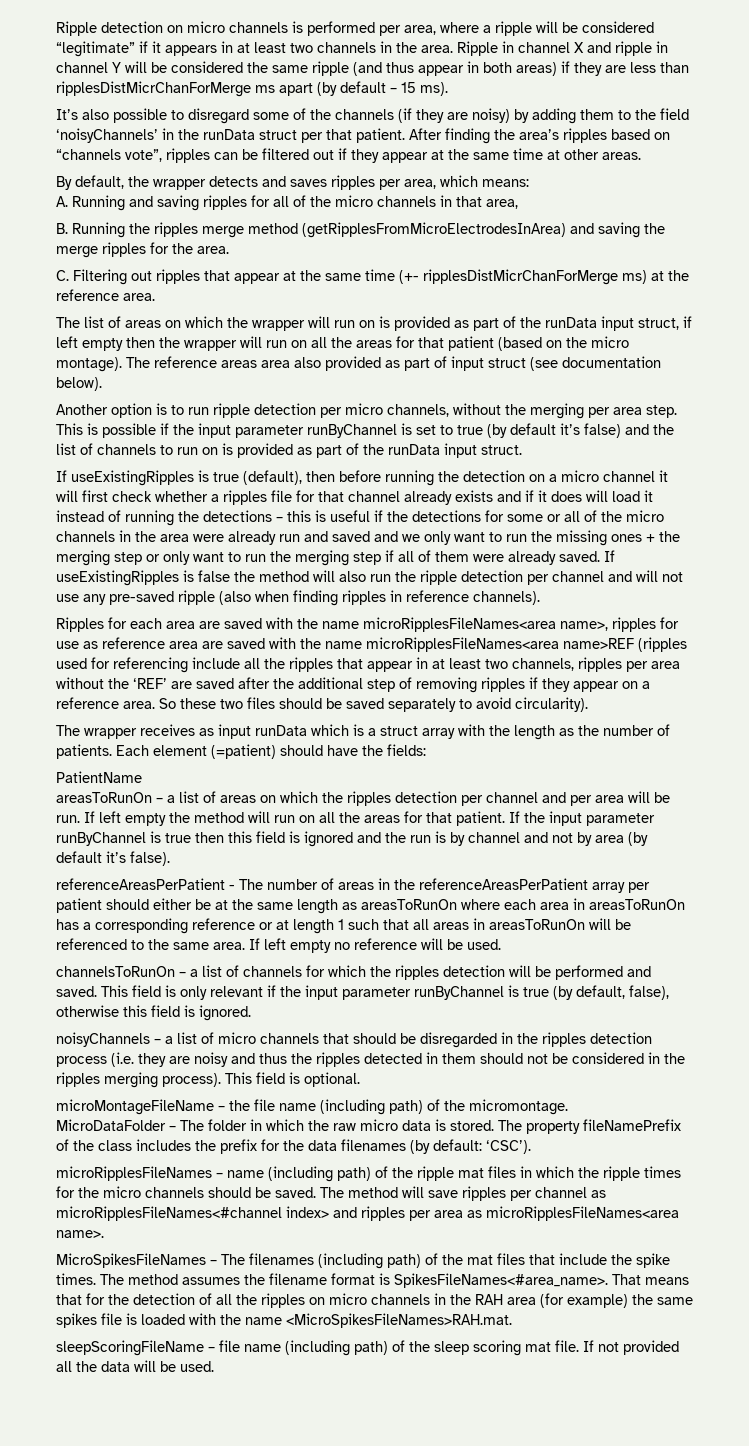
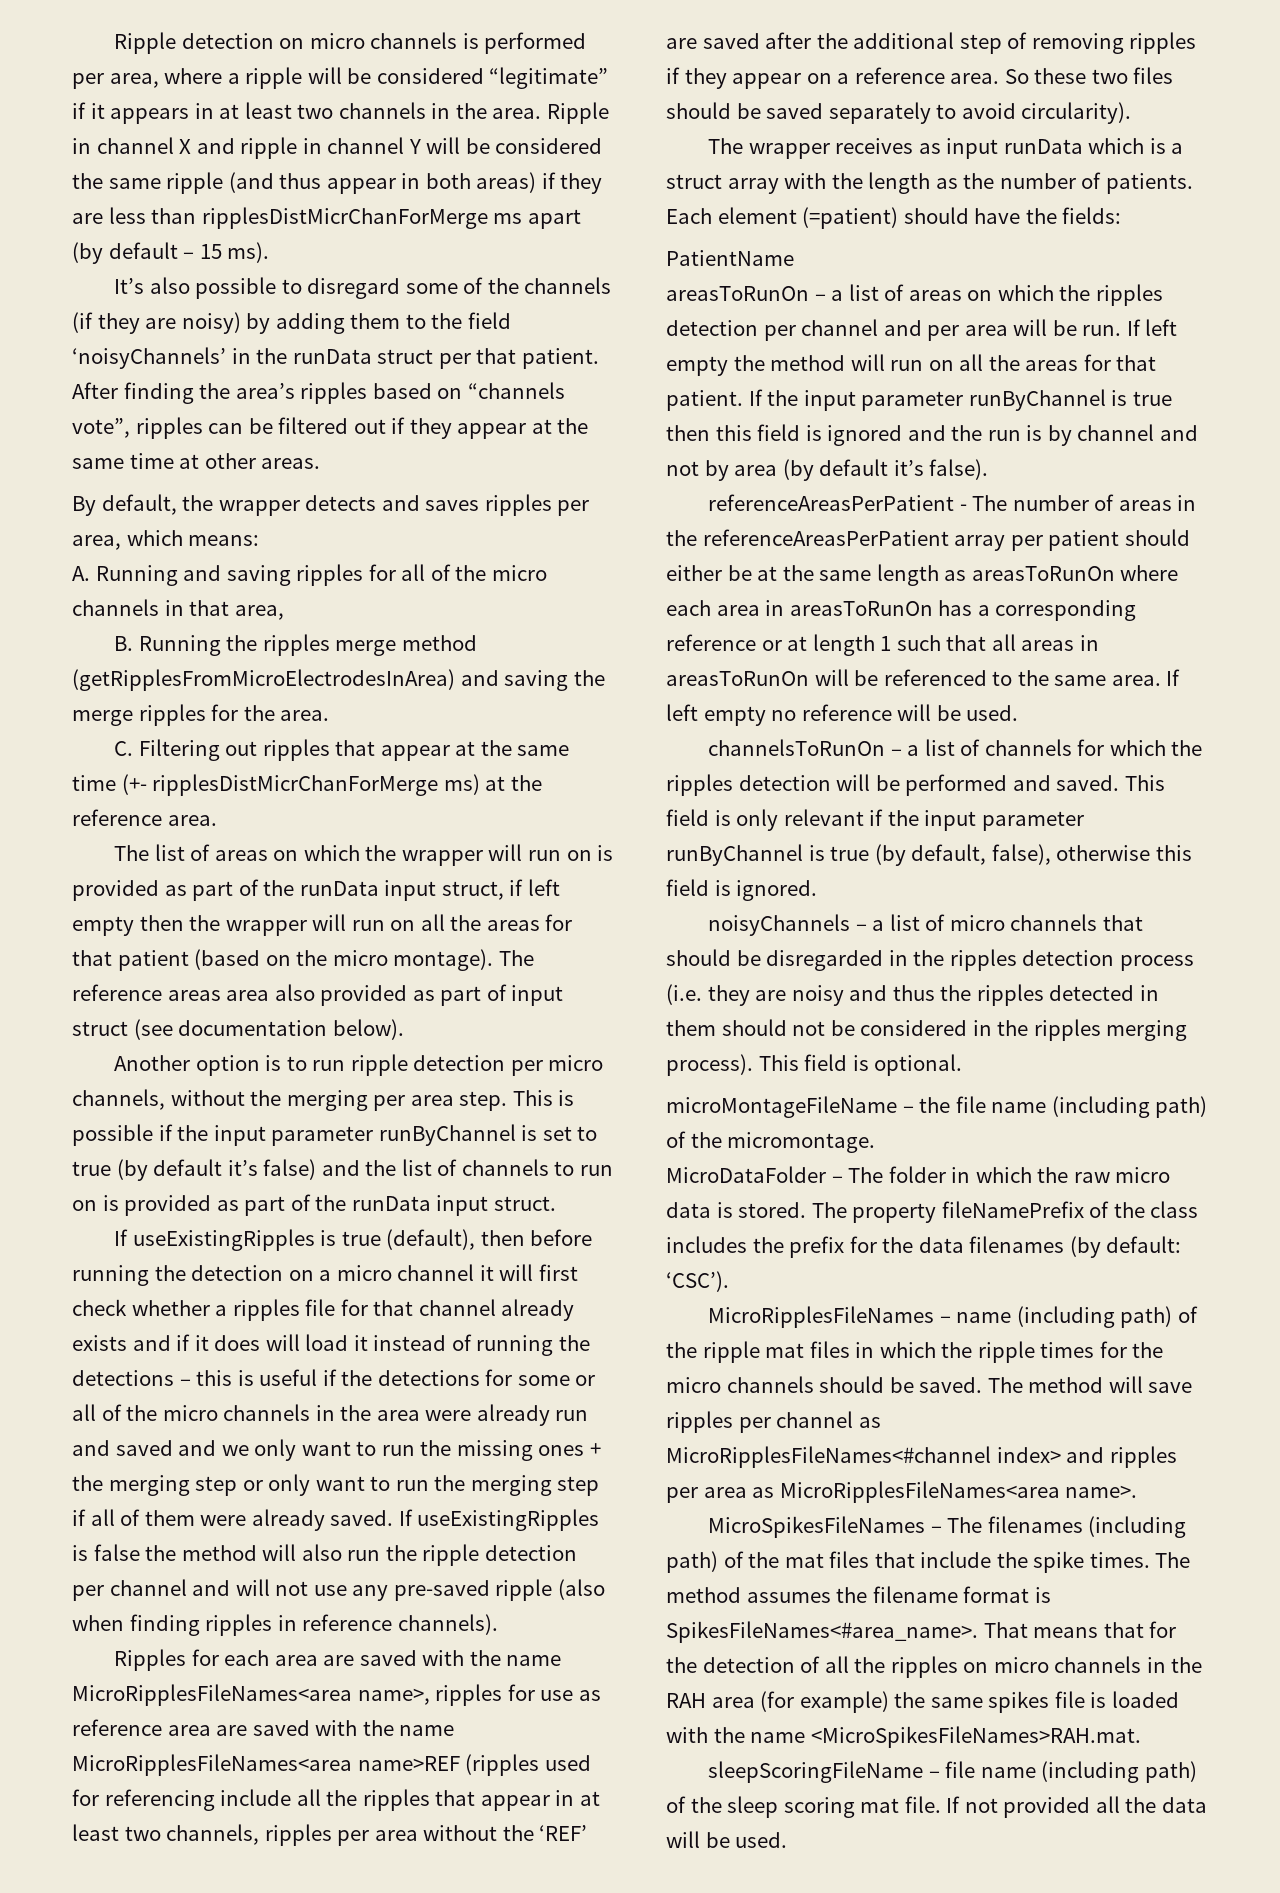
- Ripples for each area are saved with the name microRipplesFileNames<area name>, ripples for use as reference area are saved with the name microRipplesFileNames<area name>REF (ripples used for referencing include all the ripples that appear in at least two channels, ripples per area without the ‘REF’ are saved after the additional step of removing ripples if they appear on a reference area.
+ Ripples for each area are saved with the name MicroRipplesFileNames<area name>, ripples for use as reference area are saved with the name MicroRipplesFileNames<area name>REF (ripples used for referencing include all the ripples that appear in at least two channels, ripples per area without the ‘REF’ are saved after the additional step of removing ripples if they appear on a reference area.
- microRipplesFileNames – name (including path) of the ripple mat files in which the ripple times for the micro channels should be saved.
+ MicroRipplesFileNames – name (including path) of the ripple mat files in which the ripple times for the micro channels should be saved.
- The method will save ripples per channel as microRipplesFileNames<#channel index> and ripples per area as microRipplesFileNames<area name>.
+ The method will save ripples per channel as MicroRipplesFileNames<#channel index> and ripples per area as MicroRipplesFileNames<area name>.

